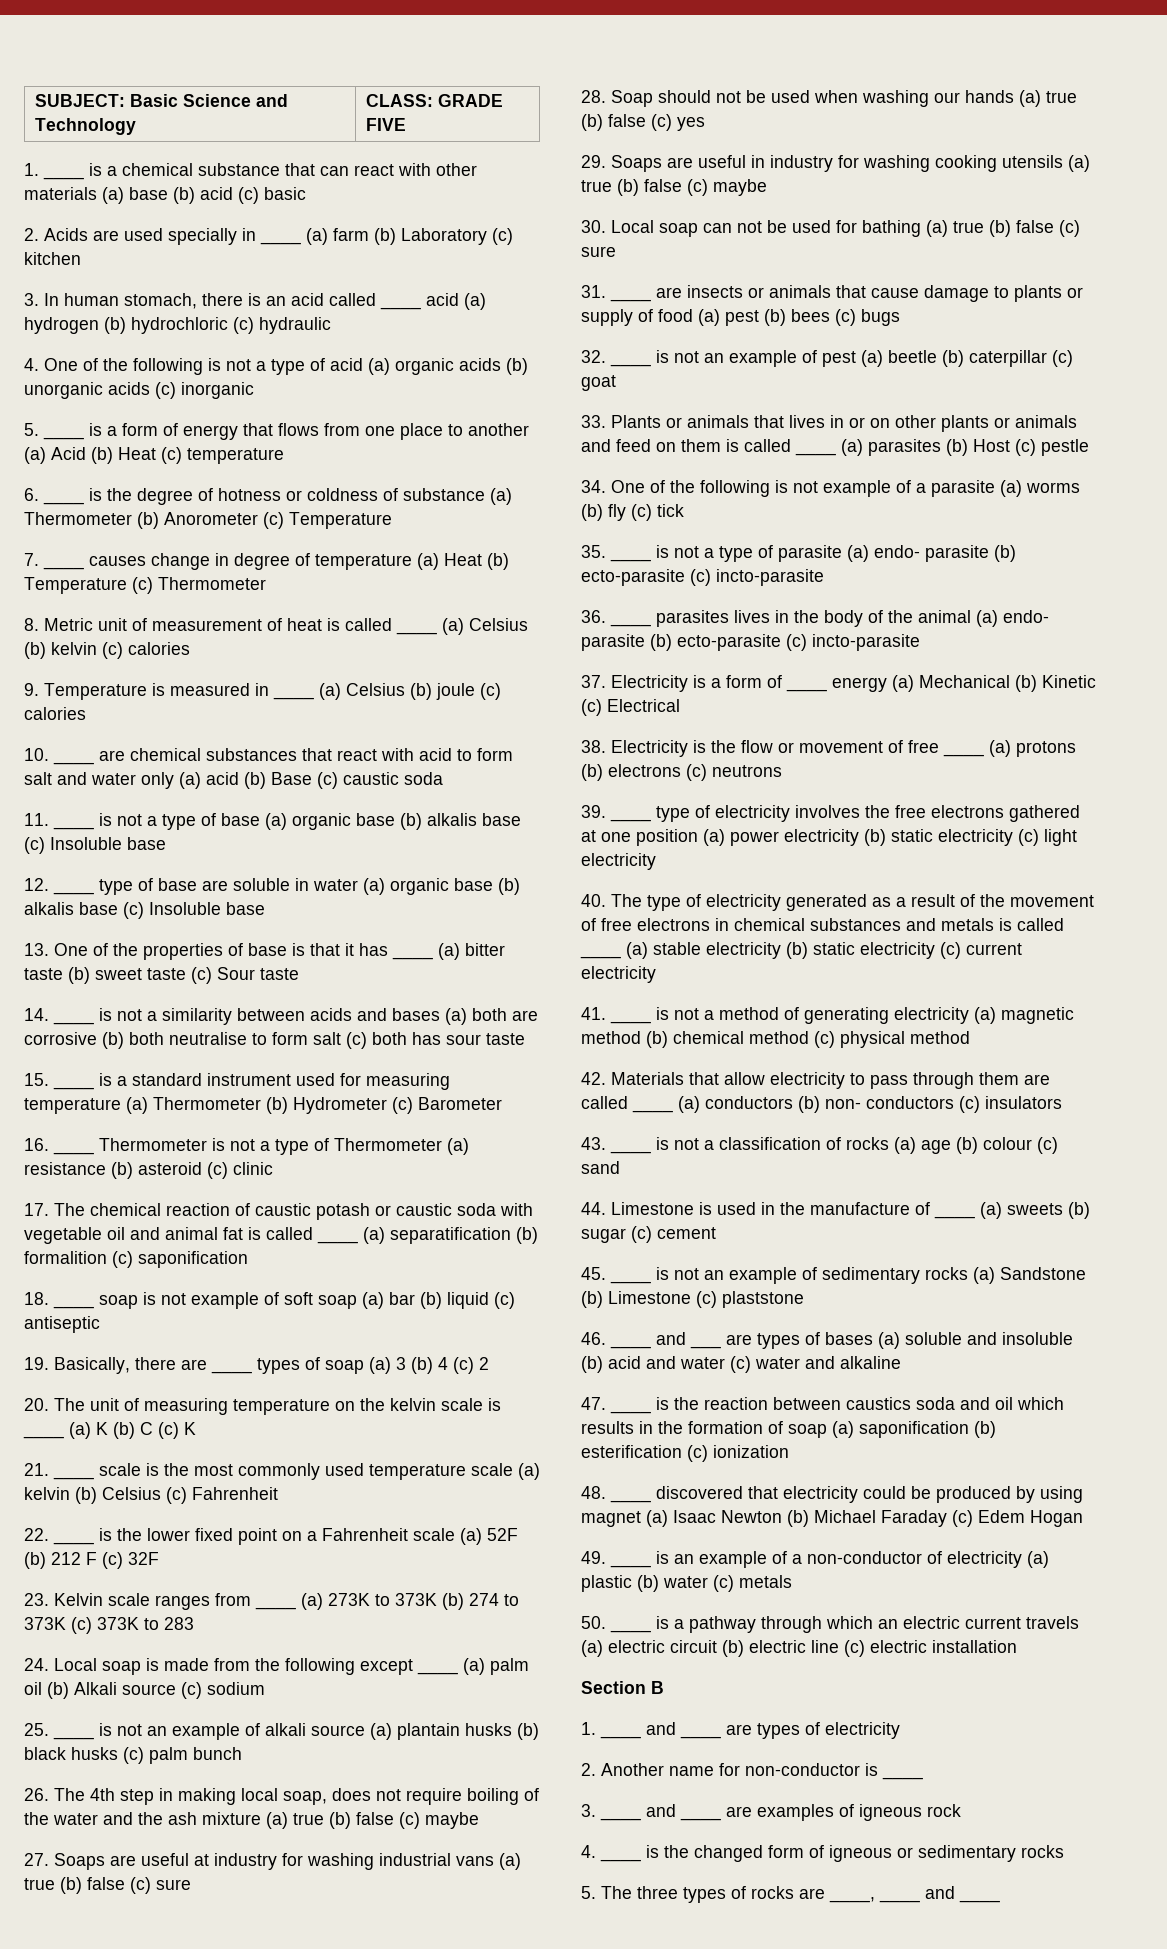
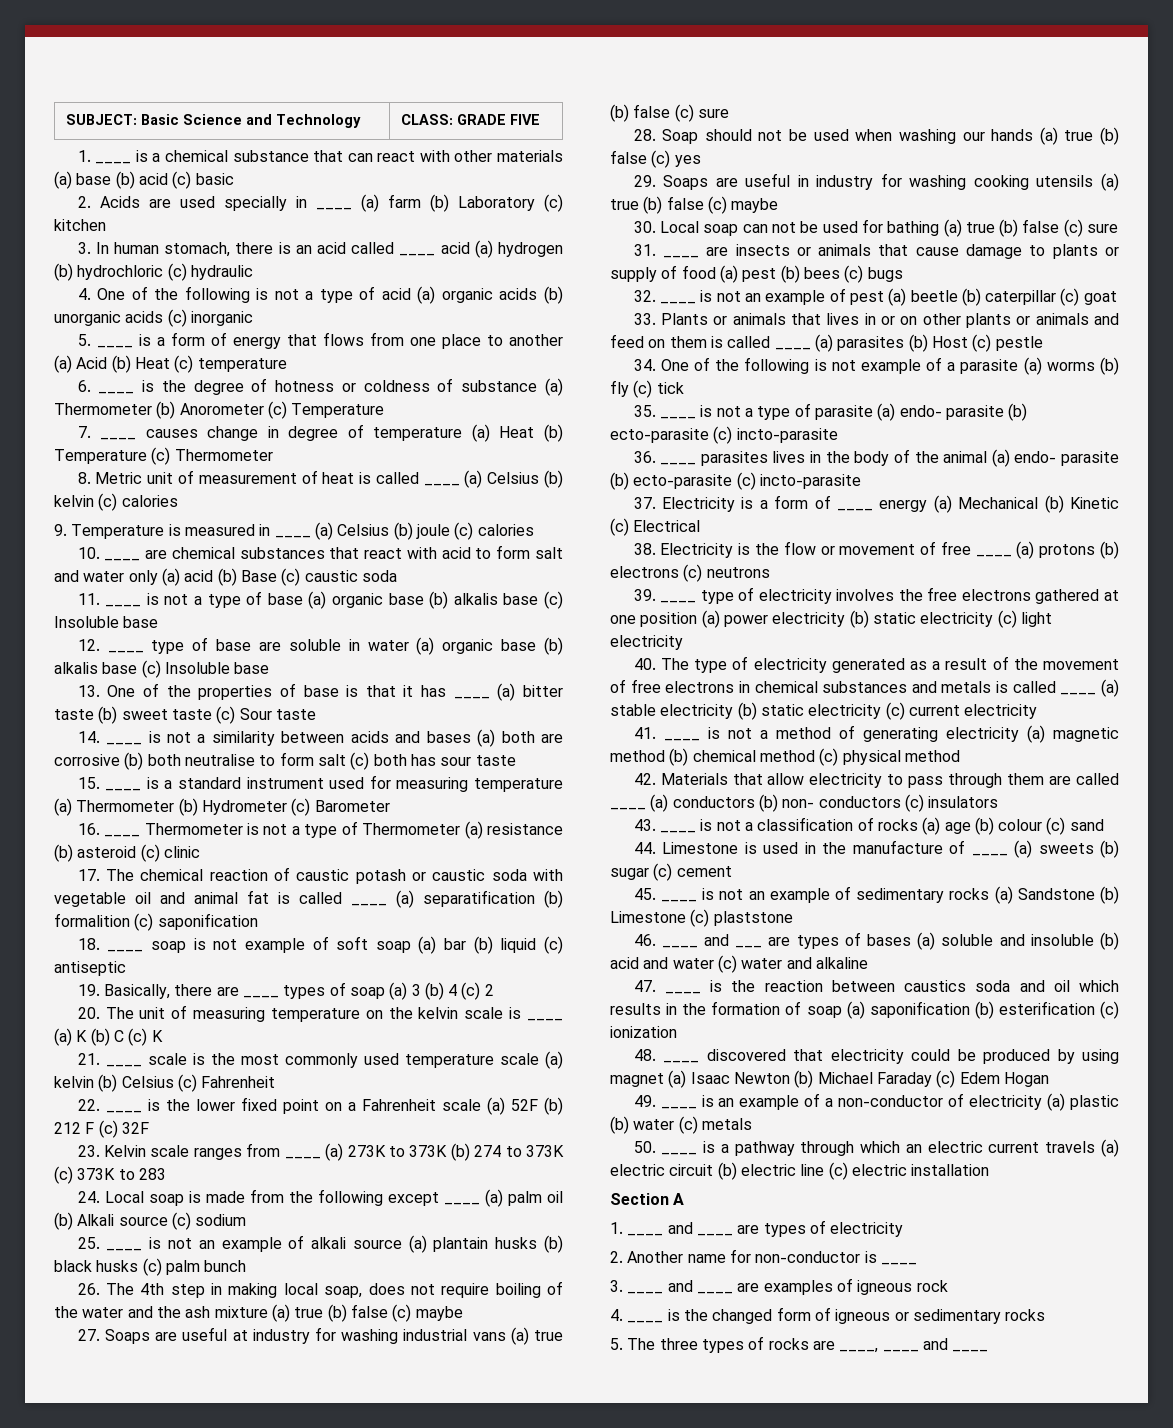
- Section B
+ Section A

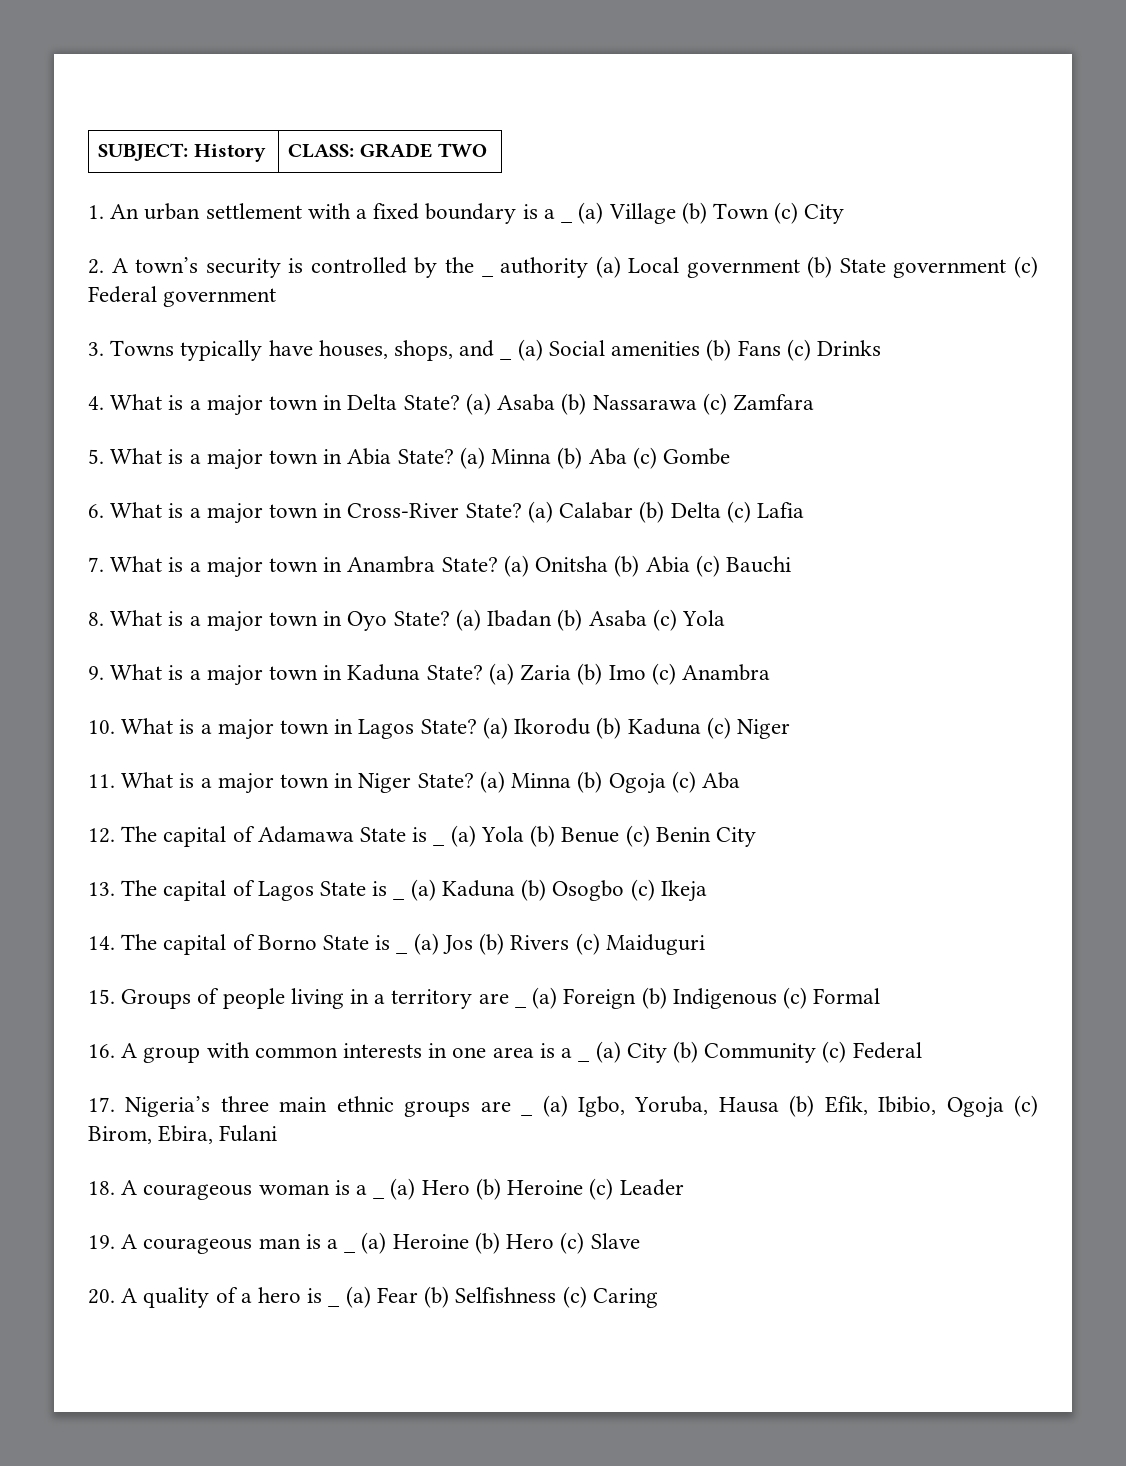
- SUBJECT: Basic Science and Technology | CLASS: GRADE FIVE
- 1. ____ is a chemical substance that can react with other materials (a) base (b) acid (c) basic
- 2. Acids are used specially in ____ (a) farm (b) Laboratory (c) kitchen
- 3. In human stomach, there is an acid called ____ acid (a) hydrogen (b) hydrochloric (c) hydraulic
- 4. One of the following is not a type of acid (a) organic acids (b) unorganic acids (c) inorganic
- 5. ____ is a form of energy that flows from one place to another (a) Acid (b) Heat (c) temperature
- 6. ____ is the degree of hotness or coldness of substance (a) Thermometer (b) Anorometer (c) Temperature
- 7. ____ causes change in degree of temperature (a) Heat (b) Temperature (c) Thermometer
- 8. Metric unit of measurement of heat is called ____ (a) Celsius (b) kelvin (c) calories
- 9. Temperature is measured in ____ (a) Celsius (b) joule (c) calories
- 10. ____ are chemical substances that react with acid to form salt and water only (a) acid (b) Base (c) caustic soda
- 11. ____ is not a type of base (a) organic base (b) alkalis base (c) Insoluble base
- 12. ____ type of base are soluble in water (a) organic base (b) alkalis base (c) Insoluble base
- 13. One of the properties of base is that it has ____ (a) bitter taste (b) sweet taste (c) Sour taste
- 14. ____ is not a similarity between acids and bases (a) both are corrosive (b) both neutralise to form salt (c) both has sour taste
- 15. ____ is a standard instrument used for measuring temperature (a) Thermometer (b) Hydrometer (c) Barometer
- 16. ____ Thermometer is not a type of Thermometer (a) resistance (b) asteroid (c) clinic
- 17. The chemical reaction of caustic potash or caustic soda with vegetable oil and animal fat is called ____ (a) separatification (b) formalition (c) saponification
- 18. ____ soap is not example of soft soap (a) bar (b) liquid (c) antiseptic
- 19. Basically, there are ____ types of soap (a) 3 (b) 4 (c) 2
- 20. The unit of measuring temperature on the kelvin scale is ____ (a) K (b) C (c) K
- 21. ____ scale is the most commonly used temperature scale (a) kelvin (b) Celsius (c) Fahrenheit
- 22. ____ is the lower fixed point on a Fahrenheit scale (a) 52F (b) 212 F (c) 32F
- 23. Kelvin scale ranges from ____ (a) 273K to 373K (b) 274 to 373K (c) 373K to 283
- 24. Local soap is made from the following except ____ (a) palm oil (b) Alkali source (c) sodium
- 25. ____ is not an example of alkali source (a) plantain husks (b) black husks (c) palm bunch
- 26. The 4th step in making local soap, does not require boiling of the water and the ash mixture (a) true (b) false (c) maybe
- 27. Soaps are useful at industry for washing industrial vans (a) true (b) false (c) sure
- 28. Soap should not be used when washing our hands (a) true (b) false (c) yes
- 29. Soaps are useful in industry for washing cooking utensils (a) true (b) false (c) maybe
- 30. Local soap can not be used for bathing (a) true (b) false (c) sure
- 31. ____ are insects or animals that cause damage to plants or supply of food (a) pest (b) bees (c) bugs
- 32. ____ is not an example of pest (a) beetle (b) caterpillar (c) goat
- 33. Plants or animals that lives in or on other plants or animals and feed on them is called ____ (a) parasites (b) Host (c) pestle
- 34. One of the following is not example of a parasite (a) worms (b) fly (c) tick
- 35. ____ is not a type of parasite (a) endo- parasite (b) ecto-parasite (c) incto-parasite
- 36. ____ parasites lives in the body of the animal (a) endo- parasite (b) ecto-parasite (c) incto-parasite
- 37. Electricity is a form of ____ energy (a) Mechanical (b) Kinetic (c) Electrical
- 38. Electricity is the flow or movement of free ____ (a) protons (b) electrons (c) neutrons
- 39. ____ type of electricity involves the free electrons gathered at one position (a) power electricity (b) static electricity (c) light electricity
- 40. The type of electricity generated as a result of the movement of free electrons in chemical substances and metals is called ____ (a) stable electricity (b) static electricity (c) current electricity
- 41. ____ is not a method of generating electricity (a) magnetic method (b) chemical method (c) physical method
- 42. Materials that allow electricity to pass through them are called ____ (a) conductors (b) non- conductors (c) insulators
- 43. ____ is not a classification of rocks (a) age (b) colour (c) sand
- 44. Limestone is used in the manufacture of ____ (a) sweets (b) sugar (c) cement
- 45. ____ is not an example of sedimentary rocks (a) Sandstone (b) Limestone (c) plaststone
- 46. ____ and ___ are types of bases (a) soluble and insoluble (b) acid and water (c) water and alkaline
- 47. ____ is the reaction between caustics soda and oil which results in the formation of soap (a) saponification (b) esterification (c) ionization
- 48. ____ discovered that electricity could be produced by using magnet (a) Isaac Newton (b) Michael Faraday (c) Edem Hogan
- 49. ____ is an example of a non-conductor of electricity (a) plastic (b) water (c) metals
- 50. ____ is a pathway through which an electric current travels (a) electric circuit (b) electric line (c) electric installation
- Section A
- 1. ____ and ____ are types of electricity
- 2. Another name for non-conductor is ____
- 3. ____ and ____ are examples of igneous rock
- 4. ____ is the changed form of igneous or sedimentary rocks
- 5. The three types of rocks are ____, ____ and ____
+ SUBJECT: History | CLASS: GRADE TWO
+ 1. An urban settlement with a fixed boundary is a _ (a) Village (b) Town (c) City
+ 2. A town’s security is controlled by the _ authority (a) Local government (b) State government (c) Federal government
+ 3. Towns typically have houses, shops, and _ (a) Social amenities (b) Fans (c) Drinks
+ 4. What is a major town in Delta State? (a) Asaba (b) Nassarawa (c) Zamfara
+ 5. What is a major town in Abia State? (a) Minna (b) Aba (c) Gombe
+ 6. What is a major town in Cross-River State? (a) Calabar (b) Delta (c) Lafia
+ 7. What is a major town in Anambra State? (a) Onitsha (b) Abia (c) Bauchi
+ 8. What is a major town in Oyo State? (a) Ibadan (b) Asaba (c) Yola
+ 9. What is a major town in Kaduna State? (a) Zaria (b) Imo (c) Anambra
+ 10. What is a major town in Lagos State? (a) Ikorodu (b) Kaduna (c) Niger
+ 11. What is a major town in Niger State? (a) Minna (b) Ogoja (c) Aba
+ 12. The capital of Adamawa State is _ (a) Yola (b) Benue (c) Benin City
+ 13. The capital of Lagos State is _ (a) Kaduna (b) Osogbo (c) Ikeja
+ 14. The capital of Borno State is _ (a) Jos (b) Rivers (c) Maiduguri
+ 15. Groups of people living in a territory are _ (a) Foreign (b) Indigenous (c) Formal
+ 16. A group with common interests in one area is a _ (a) City (b) Community (c) Federal
+ 17. Nigeria’s three main ethnic groups are _ (a) Igbo, Yoruba, Hausa (b) Efik, Ibibio, Ogoja (c) Birom, Ebira, Fulani
+ 18. A courageous woman is a _ (a) Hero (b) Heroine (c) Leader
+ 19. A courageous man is a _ (a) Heroine (b) Hero (c) Slave
+ 20. A quality of a hero is _ (a) Fear (b) Selfishness (c) Caring

